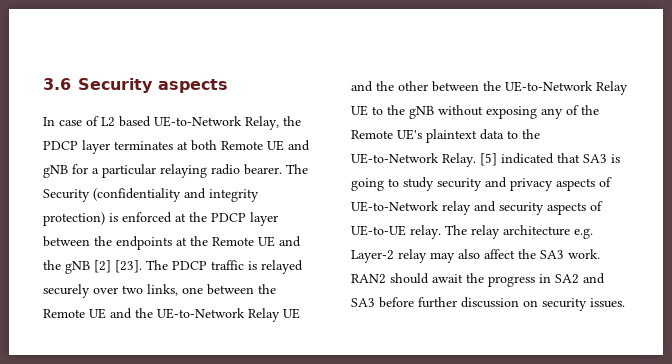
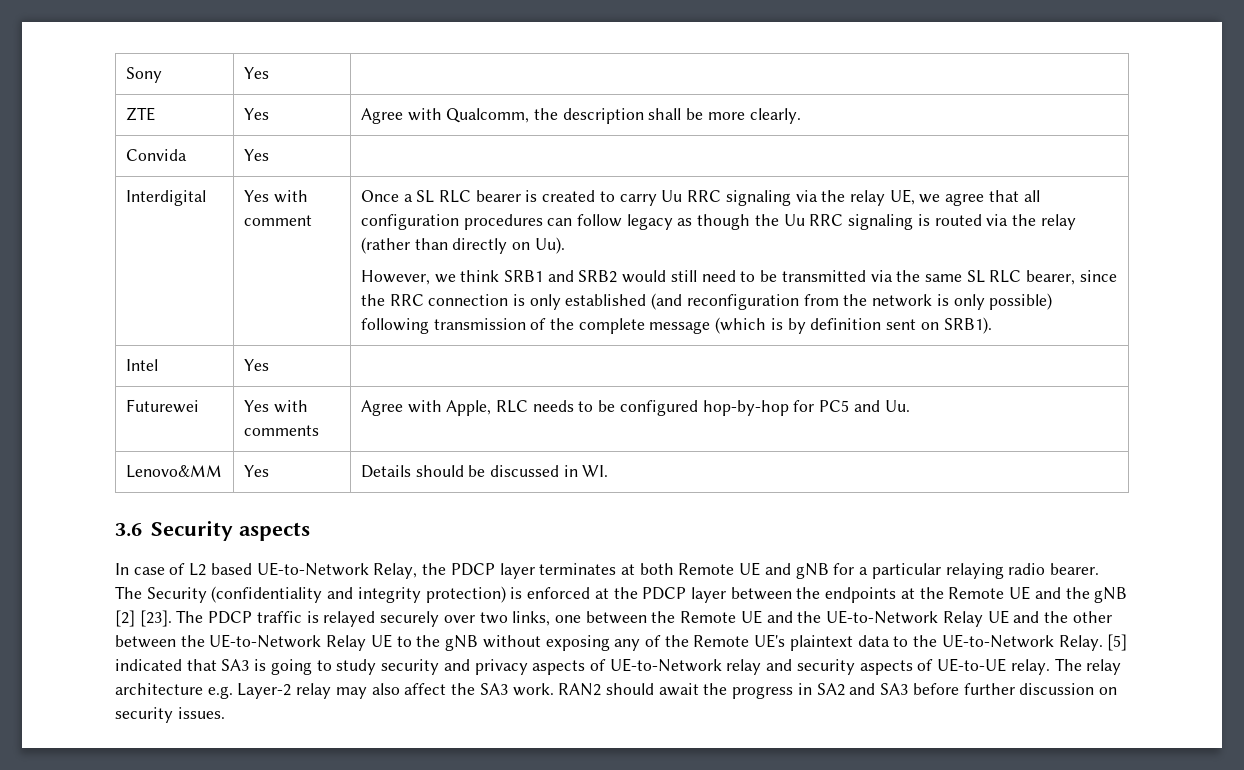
+ Sony | Yes |
+ ZTE | Yes | Agree with Qualcomm, the description shall be more clearly.
+ Convida | Yes |
+ Interdigital | Yes with comment | Once a SL RLC bearer is created to carry Uu RRC signaling via the relay UE, we agree that all configuration procedures can follow legacy as though the Uu RRC signaling is routed via the relay (rather than directly on Uu).
+ However, we think SRB1 and SRB2 would still need to be transmitted via the same SL RLC bearer, since the RRC connection is only established (and reconfiguration from the network is only possible) following transmission of the complete message (which is by definition sent on SRB1).
+ Intel | Yes |
+ Futurewei | Yes with comments | Agree with Apple, RLC needs to be configured hop-by-hop for PC5 and Uu.
+ Lenovo&MM | Yes | Details should be discussed in WI.

